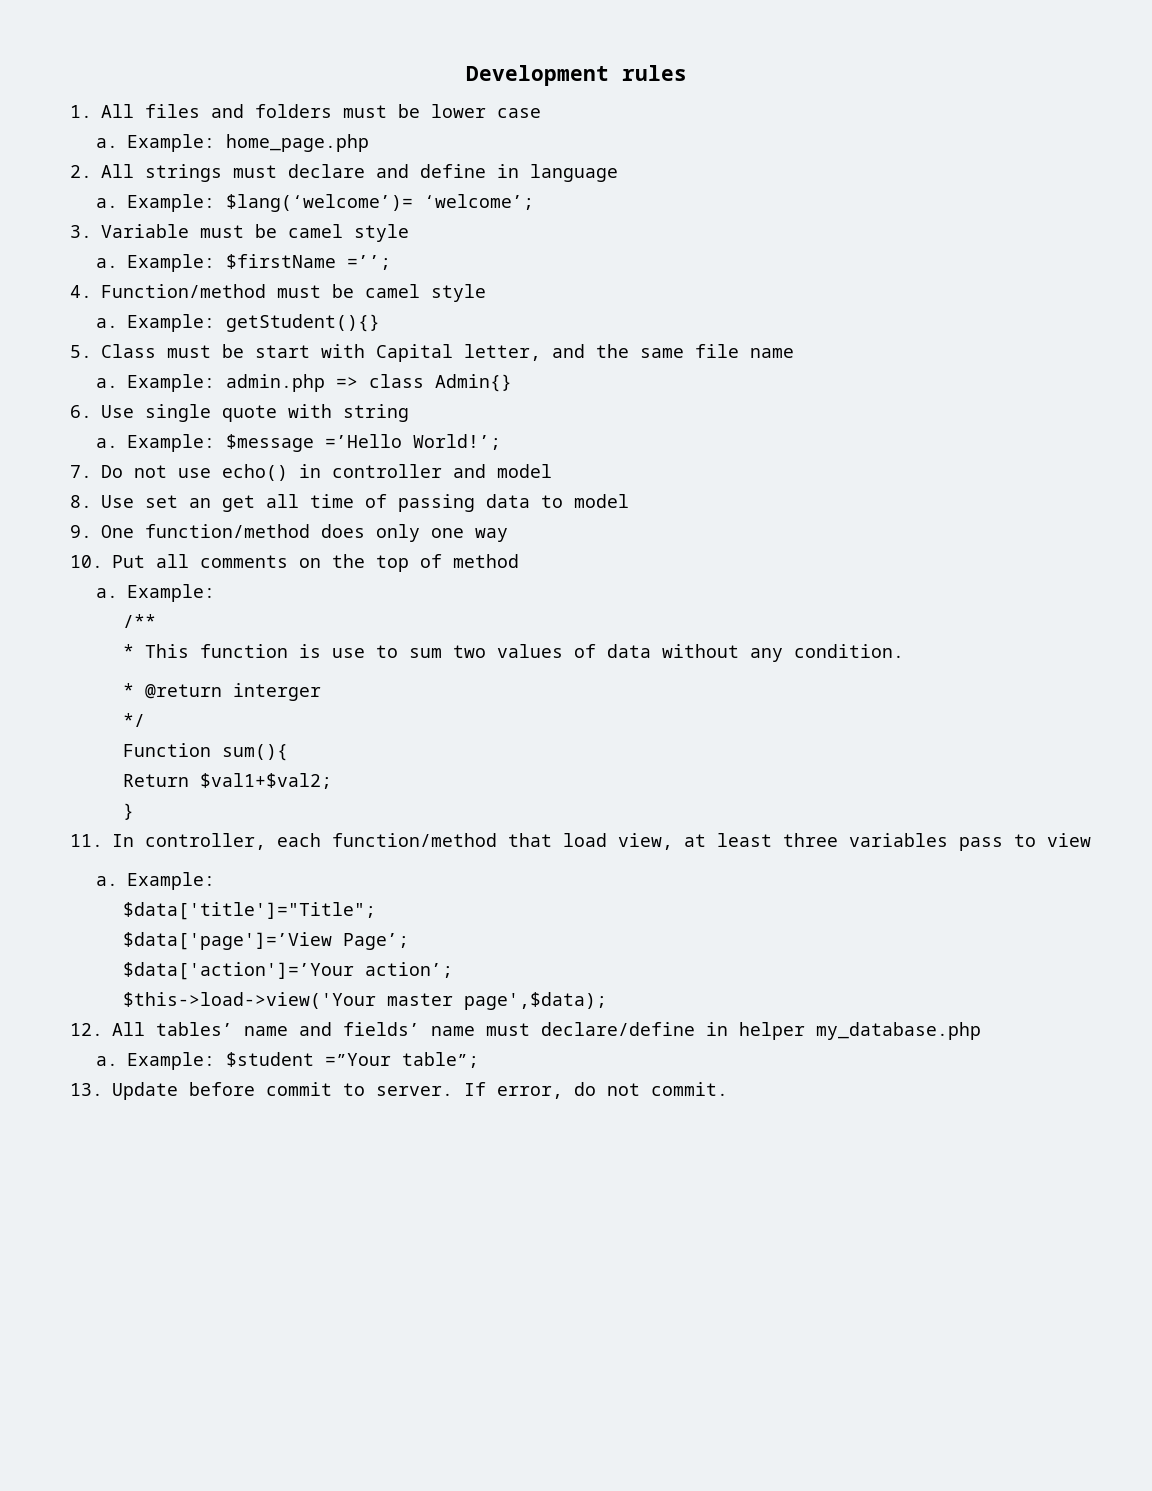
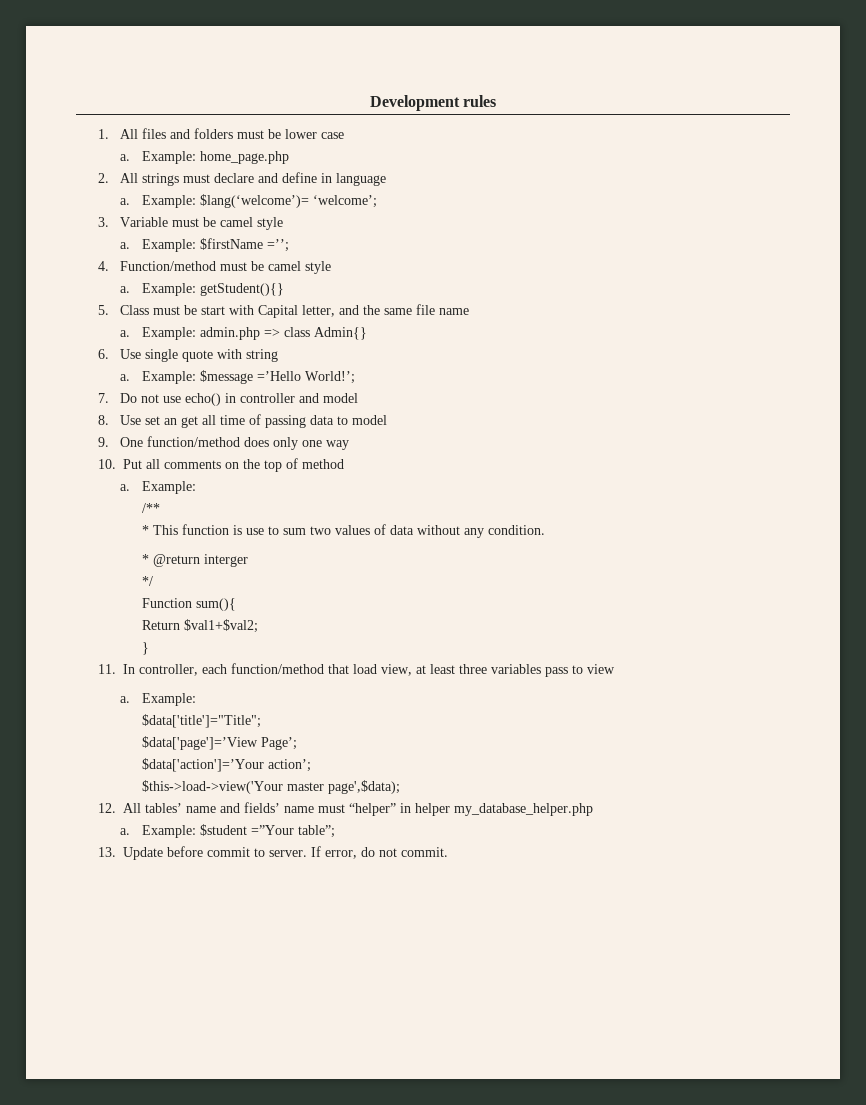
- 12. All tables’ name and fields’ name must declare/define in helper my_database.php
+ 12. All tables’ name and fields’ name must “helper” in helper my_database_helper.php

